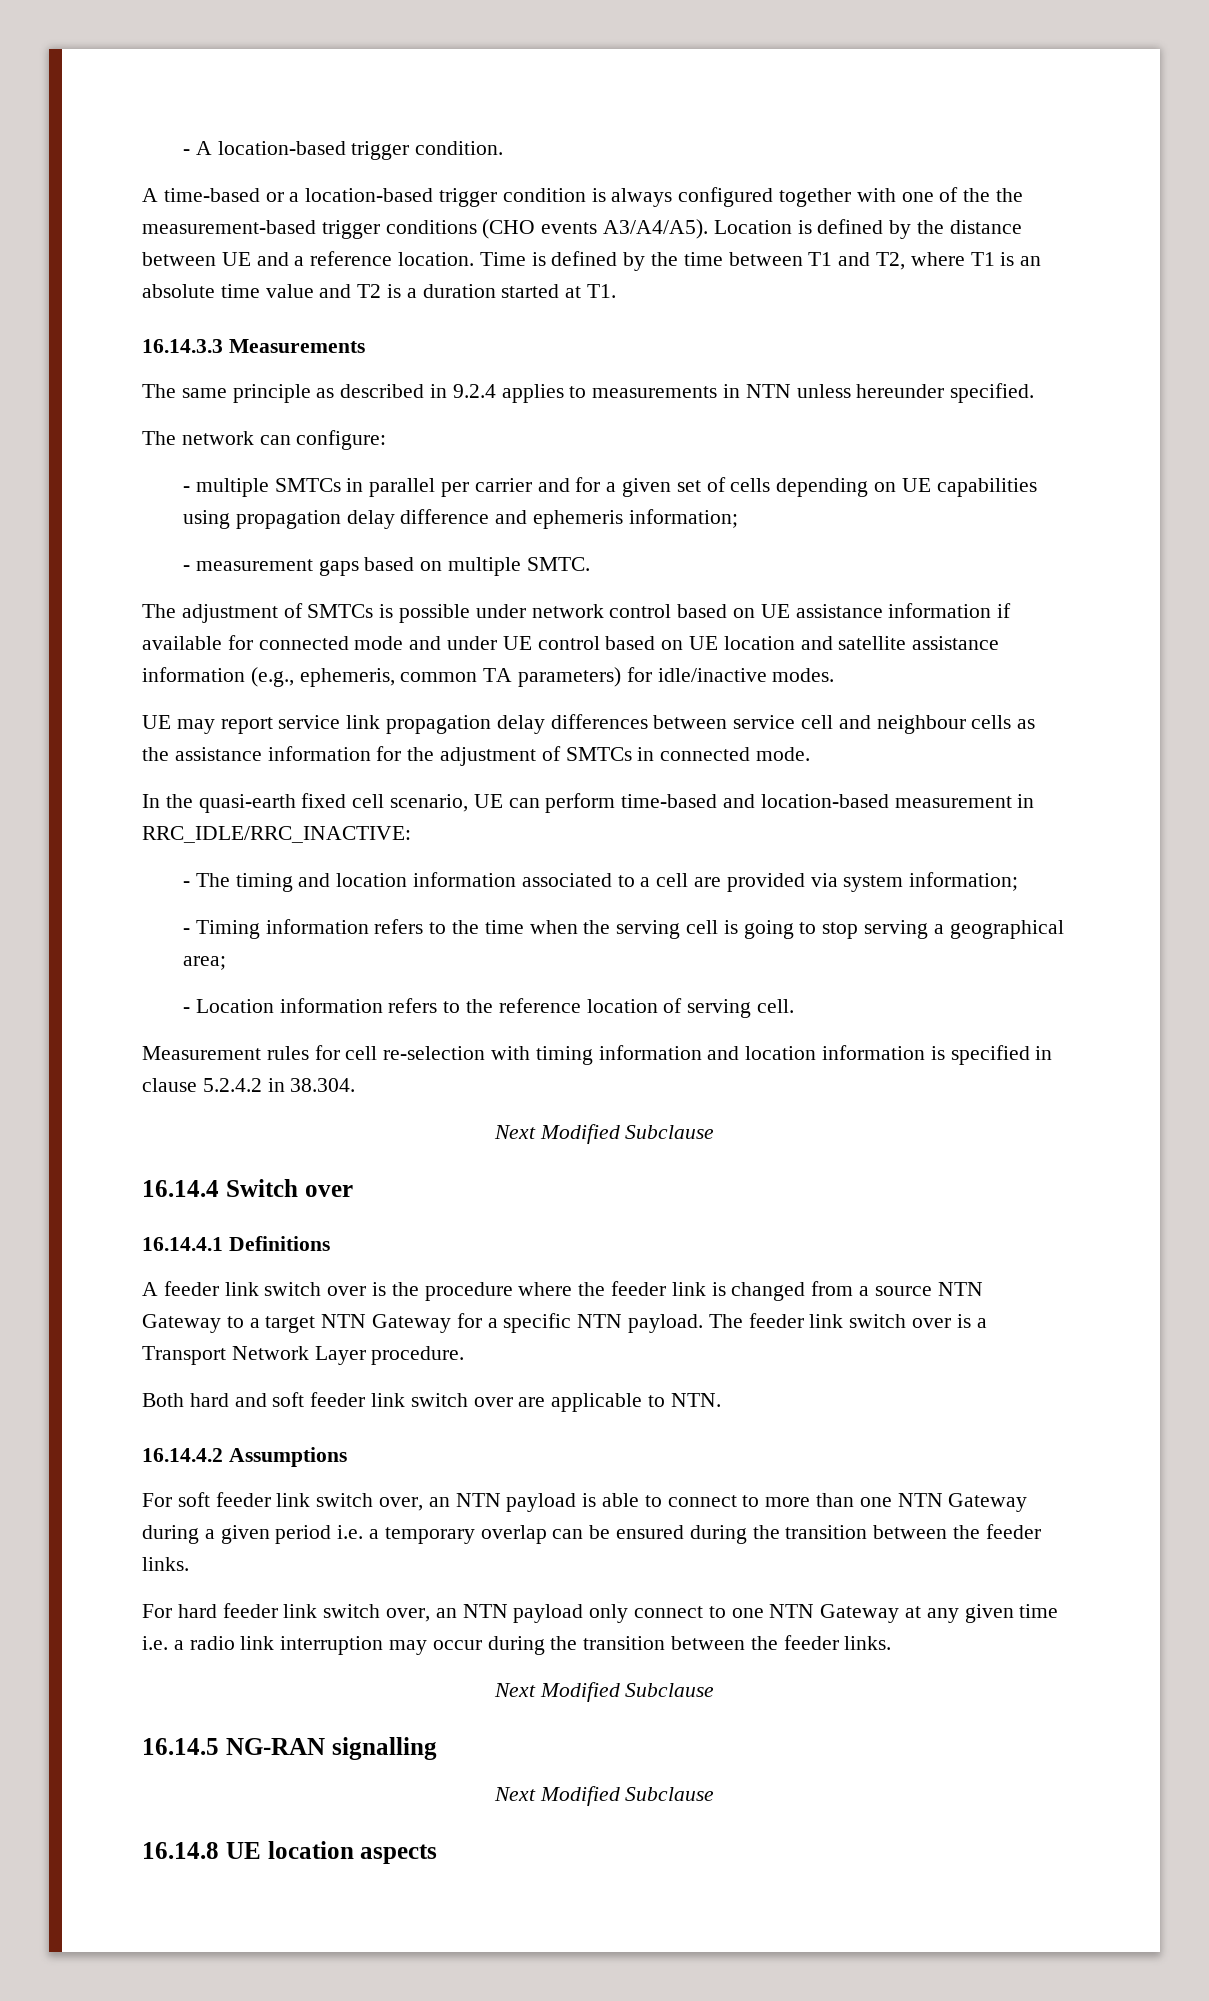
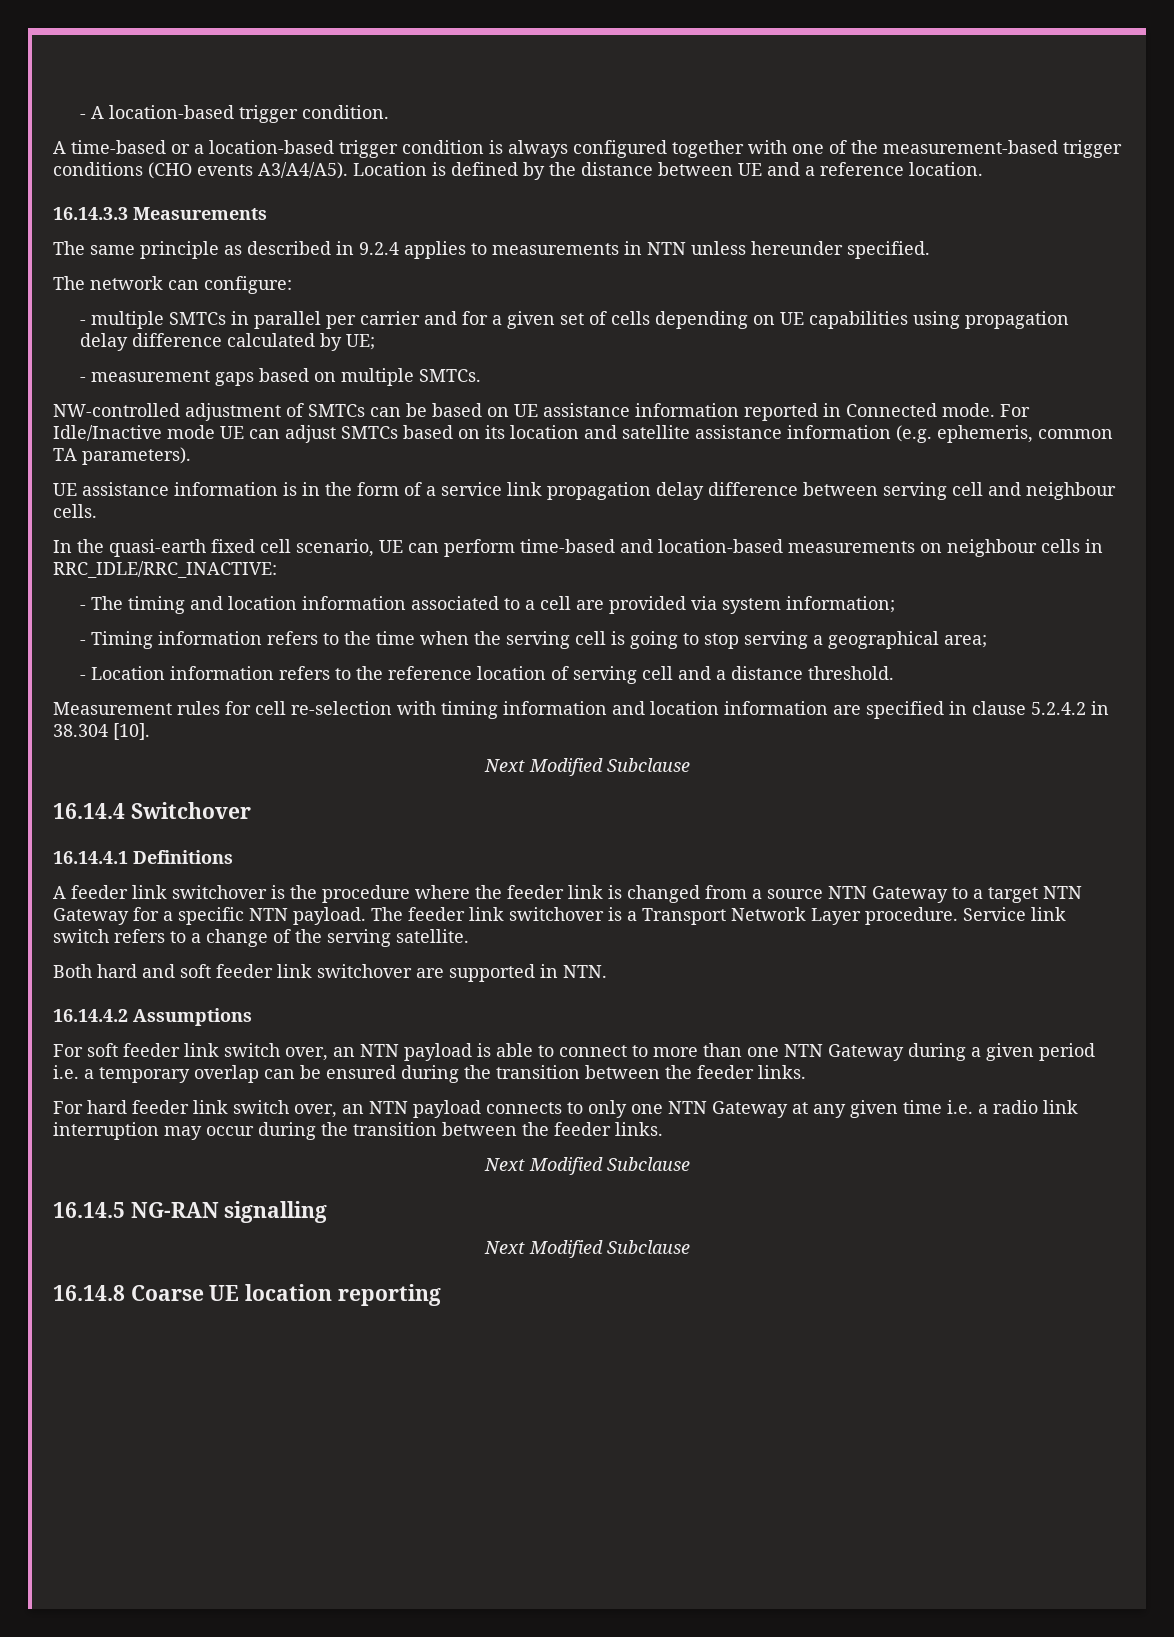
- A time-based or a location-based trigger condition is always configured together with one of the the measurement-based trigger conditions (CHO events A3/A4/A5).
+ A time-based or a location-based trigger condition is always configured together with one of the measurement-based trigger conditions (CHO events A3/A4/A5).
- Time is defined by the time between T1 and T2, where T1 is an absolute time value and T2 is a duration started at T1.
- - multiple SMTCs in parallel per carrier and for a given set of cells depending on UE capabilities using propagation delay difference and ephemeris information;
+ - multiple SMTCs in parallel per carrier and for a given set of cells depending on UE capabilities using propagation delay difference calculated by UE;
- - measurement gaps based on multiple SMTC.
- The adjustment of SMTCs is possible under network control based on UE assistance information if available for connected mode and under UE control based on UE location and satellite assistance information (e.g., ephemeris, common TA parameters) for idle/inactive modes.
- UE may report service link propagation delay differences between service cell and neighbour cells as the assistance information for the adjustment of SMTCs in connected mode.
+ - measurement gaps based on multiple SMTCs.
+ NW-controlled adjustment of SMTCs can be based on UE assistance information reported in Connected mode. For Idle/Inactive mode UE can adjust SMTCs based on its location and satellite assistance information (e.g. ephemeris, common TA parameters).
+ UE assistance information is in the form of a service link propagation delay difference between serving cell and neighbour cells.
- In the quasi-earth fixed cell scenario, UE can perform time-based and location-based measurement in RRC_IDLE/RRC_INACTIVE:
+ In the quasi-earth fixed cell scenario, UE can perform time-based and location-based measurements on neighbour cells in RRC_IDLE/RRC_INACTIVE:
- - Location information refers to the reference location of serving cell.
+ - Location information refers to the reference location of serving cell and a distance threshold.
- Measurement rules for cell re-selection with timing information and location information is specified in clause 5.2.4.2 in 38.304.
+ Measurement rules for cell re-selection with timing information and location information are specified in clause 5.2.4.2 in 38.304 [10].
- 16.14.4 Switch over
+ 16.14.4 Switchover
- A feeder link switch over is the procedure where the feeder link is changed from a source NTN Gateway to a target NTN Gateway for a specific NTN payload.
+ A feeder link switchover is the procedure where the feeder link is changed from a source NTN Gateway to a target NTN Gateway for a specific NTN payload.
- The feeder link switch over is a Transport Network Layer procedure.
+ The feeder link switchover is a Transport Network Layer procedure. Service link switch refers to a change of the serving satellite.
- Both hard and soft feeder link switch over are applicable to NTN.
+ Both hard and soft feeder link switchover are supported in NTN.
- For hard feeder link switch over, an NTN payload only connect to one NTN Gateway at any given time i.e. a radio link interruption may occur during the transition between the feeder links.
+ For hard feeder link switch over, an NTN payload connects to only one NTN Gateway at any given time i.e. a radio link interruption may occur during the transition between the feeder links.
- 16.14.8 UE location aspects
+ 16.14.8 Coarse UE location reporting

